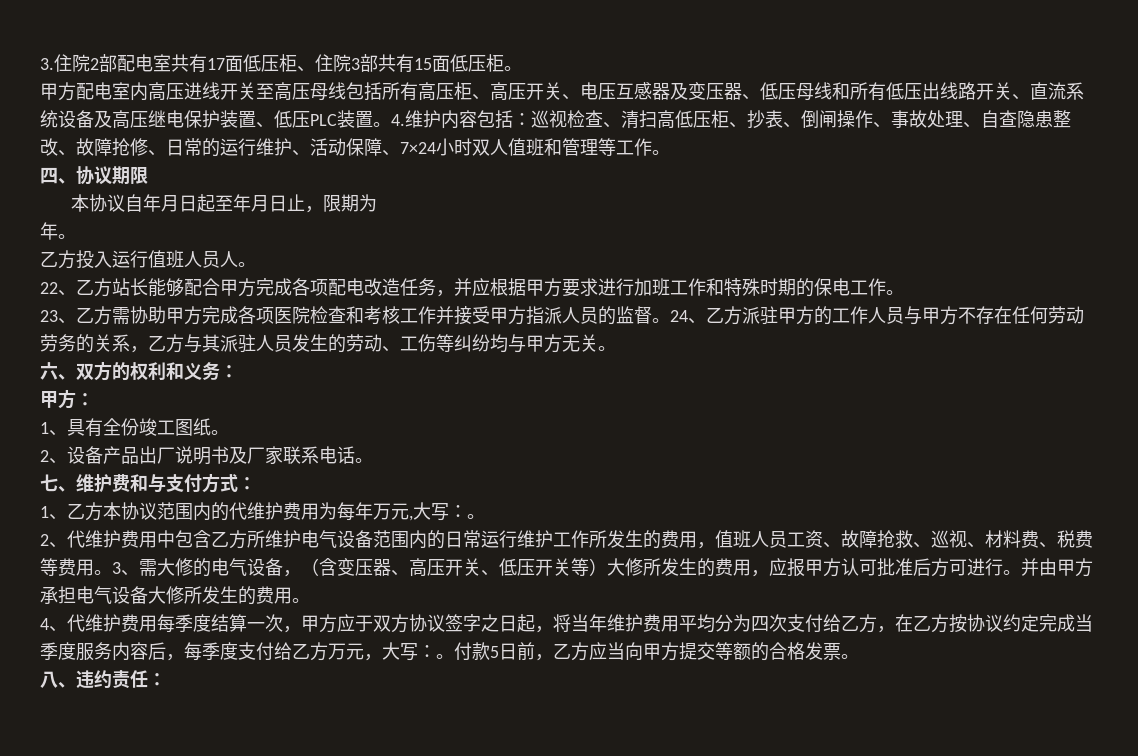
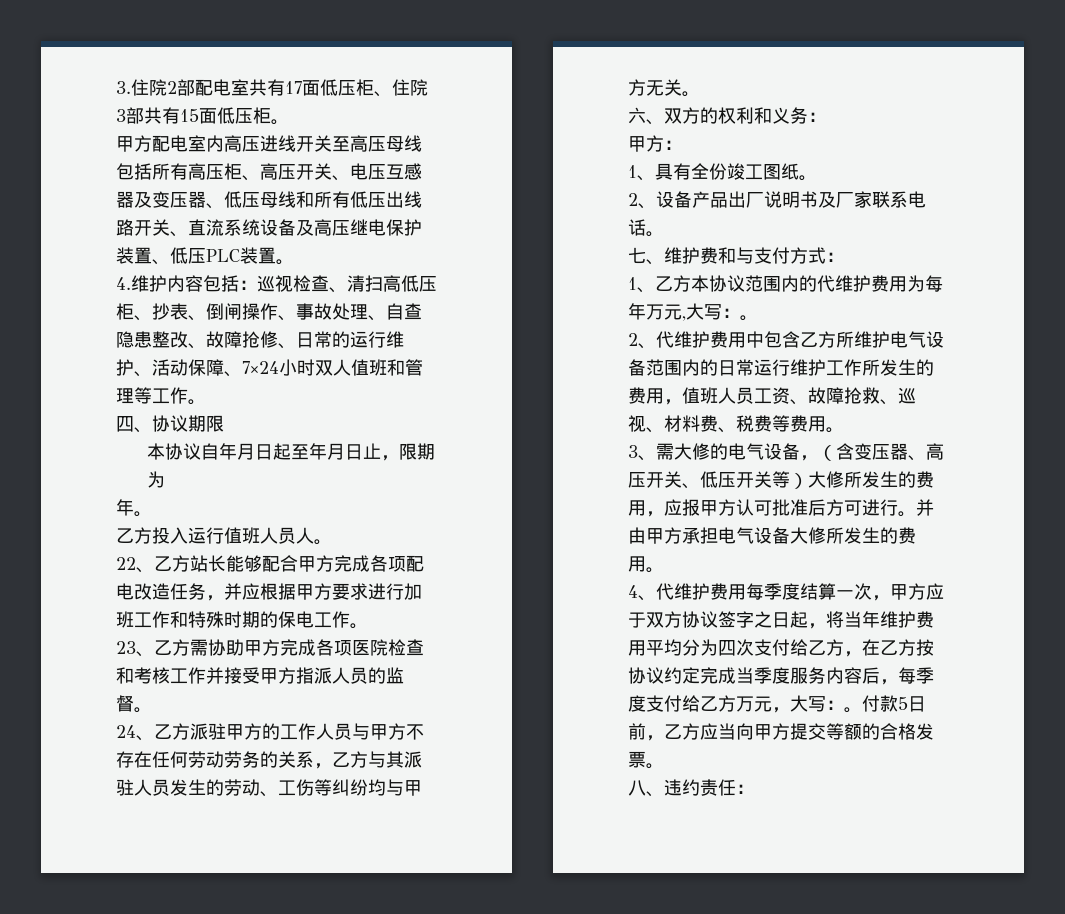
- 甲方配电室内高压进线开关至高压母线包括所有高压柜、高压开关、电压互感器及变压器、低压母线和所有低压出线路开关、直流系统设备及高压继电保护装置、低压PLC装置。4.维护内容包括：
+ 甲方配电室内高压进线开关至高压母线包括所有高压柜、高压开关、电压互感器及变压器、低压母线和所有低压出线路开关、直流系统设备及高压继电保护装置、低压PLC装置。
+ 4.维护内容包括：
- 23、乙方需协助甲方完成各项医院检查和考核工作并接受甲方指派人员的监督。24、乙方派驻甲方的工作人员与甲方不存在任何劳动劳务的关系，乙方与其派驻人员发生的劳动、工伤等纠纷均与甲方无关。
+ 23、乙方需协助甲方完成各项医院检查和考核工作并接受甲方指派人员的监督。
+ 24、乙方派驻甲方的工作人员与甲方不存在任何劳动劳务的关系，乙方与其派驻人员发生的劳动、工伤等纠纷均与甲方无关。
- 2、代维护费用中包含乙方所维护电气设备范围内的日常运行维护工作所发生的费用，值班人员工资、故障抢救、巡视、材料费、税费等费用。3、需大修的电气设备，（含变压器、高压开关、低压开关等）大修所发生的费用，应报甲方认可批准后方可进行。
+ 2、代维护费用中包含乙方所维护电气设备范围内的日常运行维护工作所发生的费用，值班人员工资、故障抢救、巡视、材料费、税费等费用。
+ 3、需大修的电气设备，（含变压器、高压开关、低压开关等）大修所发生的费用，应报甲方认可批准后方可进行。

